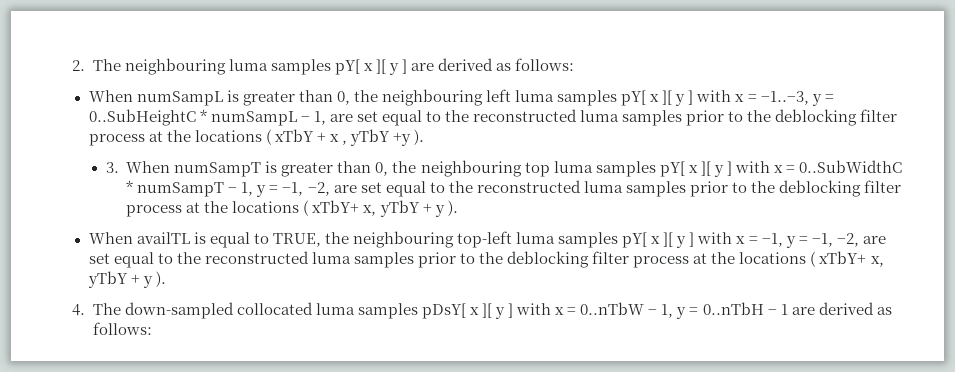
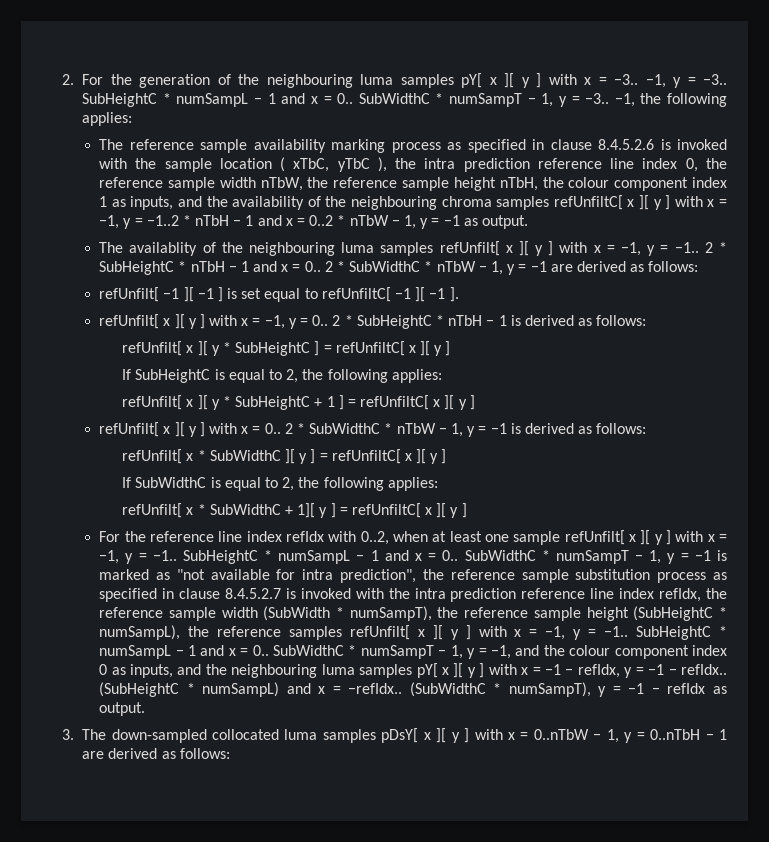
- 2. The neighbouring luma samples pY[ x ][ y ] are derived as follows:
- When numSampL is greater than 0, the neighbouring left luma samples pY[ x ][ y ] with x = −1..−3, y = 0..SubHeightC * numSampL − 1, are set equal to the reconstructed luma samples prior to the deblocking filter process at the locations ( xTbY + x , yTbY +y ).
- 3. When numSampT is greater than 0, the neighbouring top luma samples pY[ x ][ y ] with x = 0..SubWidthC * numSampT − 1, y = −1, −2, are set equal to the reconstructed luma samples prior to the deblocking filter process at the locations ( xTbY+ x, yTbY + y ).
- When availTL is equal to TRUE, the neighbouring top-left luma samples pY[ x ][ y ] with x = −1, y = −1, −2, are set equal to the reconstructed luma samples prior to the deblocking filter process at the locations ( xTbY+ x, yTbY + y ).
- 4. The down-sampled collocated luma samples pDsY[ x ][ y ] with x = 0..nTbW − 1, y = 0..nTbH − 1 are derived as follows:
+ 2. For the generation of the neighbouring luma samples pY[ x ][ y ] with x = −3.. −1, y = −3.. SubHeightC * numSampL − 1 and x = 0.. SubWidthC * numSampT − 1, y = −3.. −1, the following applies:
+ The reference sample availability marking process as specified in clause 8.4.5.2.6 is invoked with the sample location ( xTbC, yTbC ), the intra prediction reference line index 0, the reference sample width nTbW, the reference sample height nTbH, the colour component index 1 as inputs, and the availability of the neighbouring chroma samples refUnfiltC[ x ][ y ] with x = −1, y = −1..2 * nTbH − 1 and x = 0..2 * nTbW − 1, y = −1 as output.
+ The availablity of the neighbouring luma samples refUnfilt[ x ][ y ] with x = −1, y = −1.. 2 * SubHeightC * nTbH − 1 and x = 0.. 2 * SubWidthC * nTbW − 1, y = −1 are derived as follows:
+ refUnfilt[ −1 ][ −1 ] is set equal to refUnfiltC[ −1 ][ −1 ].
+ refUnfilt[ x ][ y ] with x = −1, y = 0.. 2 * SubHeightC * nTbH − 1 is derived as follows:
+ refUnfilt[ x ][ y * SubHeightC ] = refUnfiltC[ x ][ y ]
+ If SubHeightC is equal to 2, the following applies:
+ refUnfilt[ x ][ y * SubHeightC + 1 ] = refUnfiltC[ x ][ y ]
+ refUnfilt[ x ][ y ] with x = 0.. 2 * SubWidthC * nTbW − 1, y = −1 is derived as follows:
+ refUnfilt[ x * SubWidthC ][ y ] = refUnfiltC[ x ][ y ]
+ If SubWidthC is equal to 2, the following applies:
+ refUnfilt[ x * SubWidthC + 1][ y ] = refUnfiltC[ x ][ y ]
+ For the reference line index refIdx with 0..2, when at least one sample refUnfilt[ x ][ y ] with x = −1, y = −1.. SubHeightC * numSampL − 1 and x = 0.. SubWidthC * numSampT − 1, y = −1 is marked as "not available for intra prediction", the reference sample substitution process as specified in clause 8.4.5.2.7 is invoked with the intra prediction reference line index refIdx, the reference sample width (SubWidth * numSampT), the reference sample height (SubHeightC * numSampL), the reference samples refUnfilt[ x ][ y ] with x = −1, y = −1.. SubHeightC * numSampL − 1 and x = 0.. SubWidthC * numSampT − 1, y = −1, and the colour component index 0 as inputs, and the neighbouring luma samples pY[ x ][ y ] with x = −1 − refIdx, y = −1 − refIdx.. (SubHeightC * numSampL) and x = −refIdx.. (SubWidthC * numSampT), y = −1 − refIdx as output.
+ 3. The down-sampled collocated luma samples pDsY[ x ][ y ] with x = 0..nTbW − 1, y = 0..nTbH − 1 are derived as follows:

